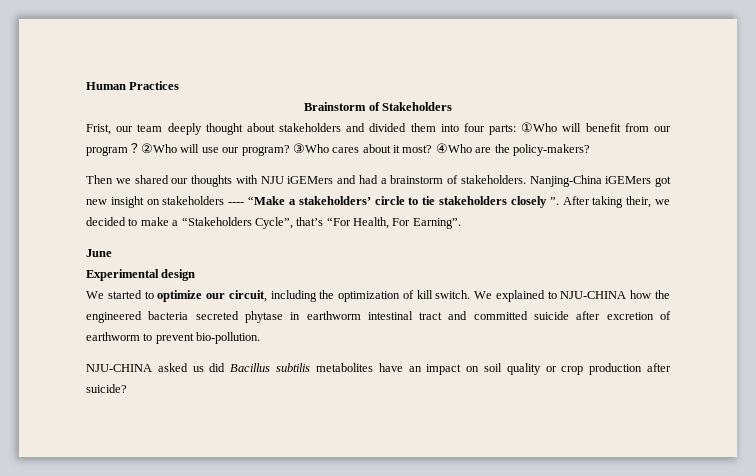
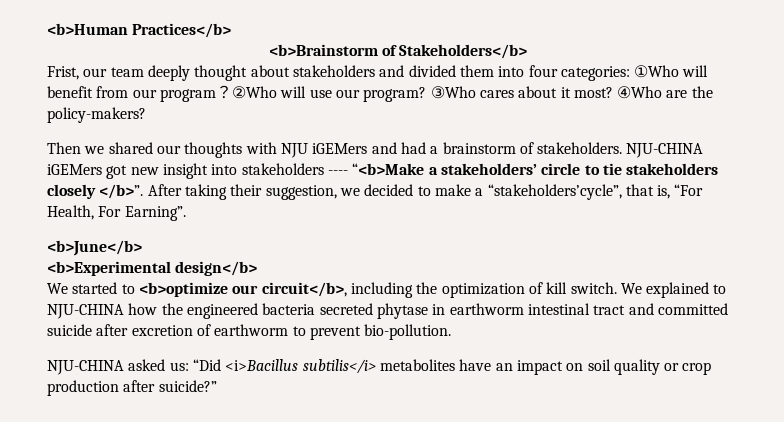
- Human Practices
- Brainstorm of Stakeholders
+ <b>Human Practices</b>
+ <b>Brainstorm of Stakeholders</b>
- Frist, our team deeply thought about stakeholders and divided them into four parts: ①Who will benefit from our program？
+ Frist, our team deeply thought about stakeholders and divided them into four categories: ①Who will benefit from our program？
- Nanjing-China iGEMers got new insight on stakeholders ---- “Make a stakeholders’ circle to tie stakeholders closely ”.
+ NJU-CHINA iGEMers got new insight into stakeholders ---- “<b>Make a stakeholders’ circle to tie stakeholders closely </b>”.
- After taking their, we decided to make a “Stakeholders Cycle”, that’s “For Health, For Earning”.
+ After taking their suggestion, we decided to make a “stakeholders’cycle”, that is, “For Health, For Earning”.
- June
- Experimental design
+ <b>June</b>
+ <b>Experimental design</b>
- We started to optimize our circuit, including the optimization of kill switch.
+ We started to <b>optimize our circuit</b>, including the optimization of kill switch.
- NJU-CHINA asked us did Bacillus subtilis metabolites have an impact on soil quality or crop production after suicide?
+ NJU-CHINA asked us: “Did <i>Bacillus subtilis</i> metabolites have an impact on soil quality or crop production after suicide?”

